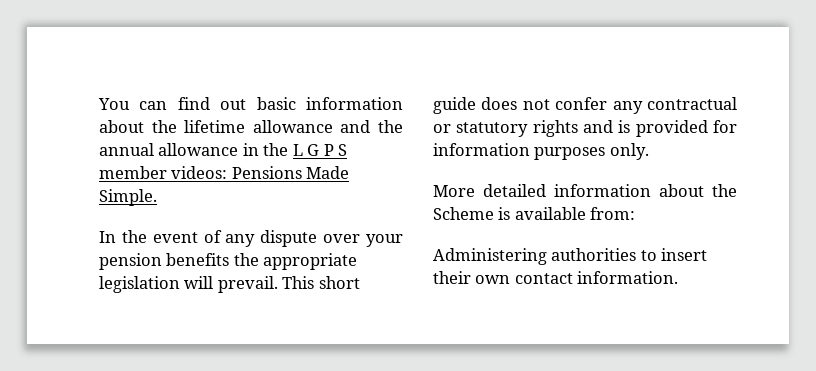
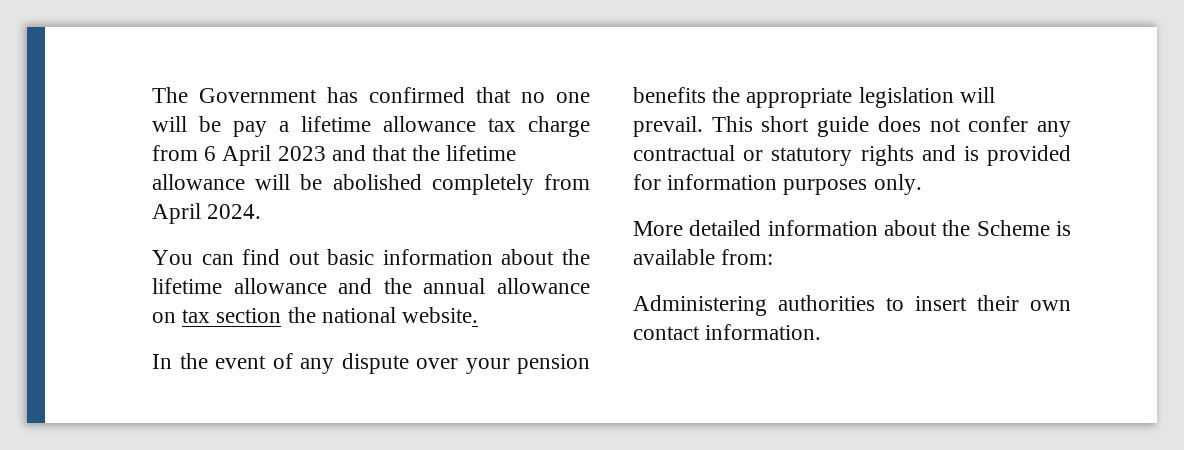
+ The Government has confirmed that no one will be pay a lifetime allowance tax charge from 6 April 2023 and that the lifetime allowance will be abolished completely from April 2024.
- You can find out basic information about the lifetime allowance and the annual allowance in the L G P S member videos: Pensions Made Simple.
+ You can find out basic information about the lifetime allowance and the annual allowance on tax section the national website.

